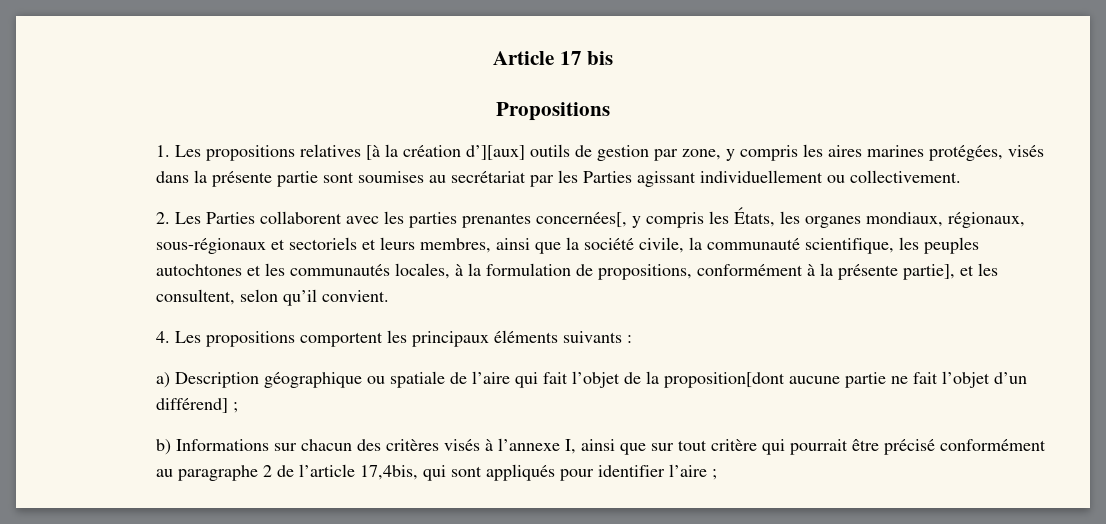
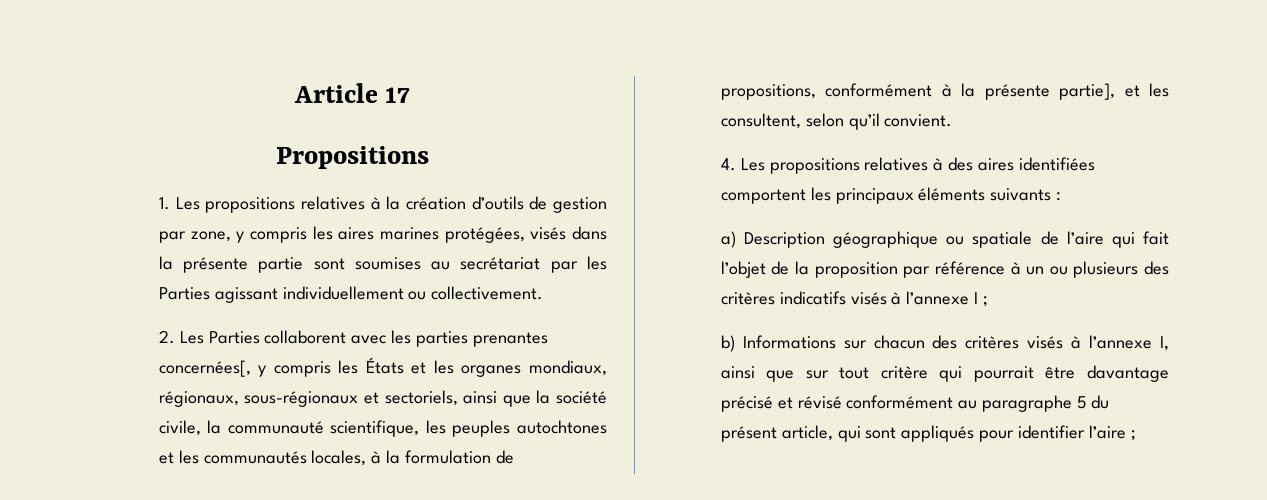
- Article 17 bis
+ Article 17
- 1. Les propositions relatives [à la création d’][aux] outils de gestion par zone, y compris les aires marines protégées, visés dans la présente partie sont soumises au secrétariat par les Parties agissant individuellement ou collectivement.
+ 1. Les propositions relatives à la création d’outils de gestion par zone, y compris les aires marines protégées, visés dans la présente partie sont soumises au secrétariat par les Parties agissant individuellement ou collectivement.
- 2. Les Parties collaborent avec les parties prenantes concernées[, y compris les États, les organes mondiaux, régionaux, sous-régionaux et sectoriels et leurs membres, ainsi que la société civile, la communauté scientifique, les peuples autochtones et les communautés locales, à la formulation de propositions, conformément à la présente partie], et les consultent, selon qu’il convient.
+ 2. Les Parties collaborent avec les parties prenantes concernées[, y compris les États et les organes mondiaux, régionaux, sous-régionaux et sectoriels, ainsi que la société civile, la communauté scientifique, les peuples autochtones et les communautés locales, à la formulation de propositions, conformément à la présente partie], et les consultent, selon qu’il convient.
- 4. Les propositions comportent les principaux éléments suivants :
+ 4. Les propositions relatives à des aires identifiées comportent les principaux éléments suivants :
- a) Description géographique ou spatiale de l’aire qui fait l’objet de la proposition[dont aucune partie ne fait l’objet d’un différend] ;
+ a) Description géographique ou spatiale de l’aire qui fait l’objet de la proposition par référence à un ou plusieurs des critères indicatifs visés à l’annexe I ;
- b) Informations sur chacun des critères visés à l’annexe I, ainsi que sur tout critère qui pourrait être précisé conformément au paragraphe 2 de l’article 17,4bis, qui sont appliqués pour identifier l’aire ;
+ b) Informations sur chacun des critères visés à l’annexe I, ainsi que sur tout critère qui pourrait être davantage précisé et révisé conformément au paragraphe 5 du présent article, qui sont appliqués pour identifier l’aire ;

